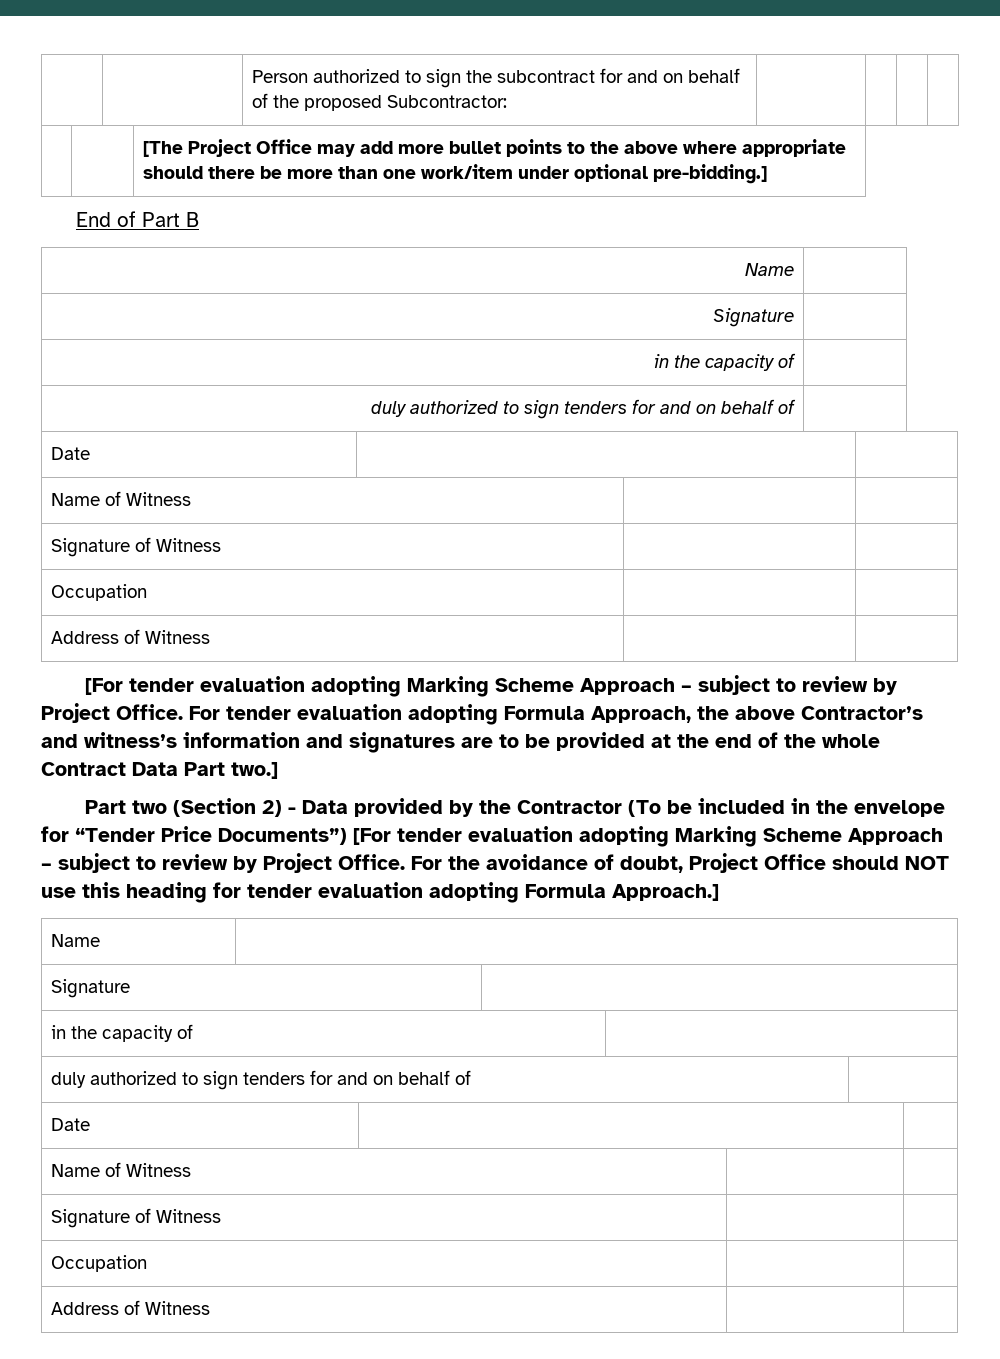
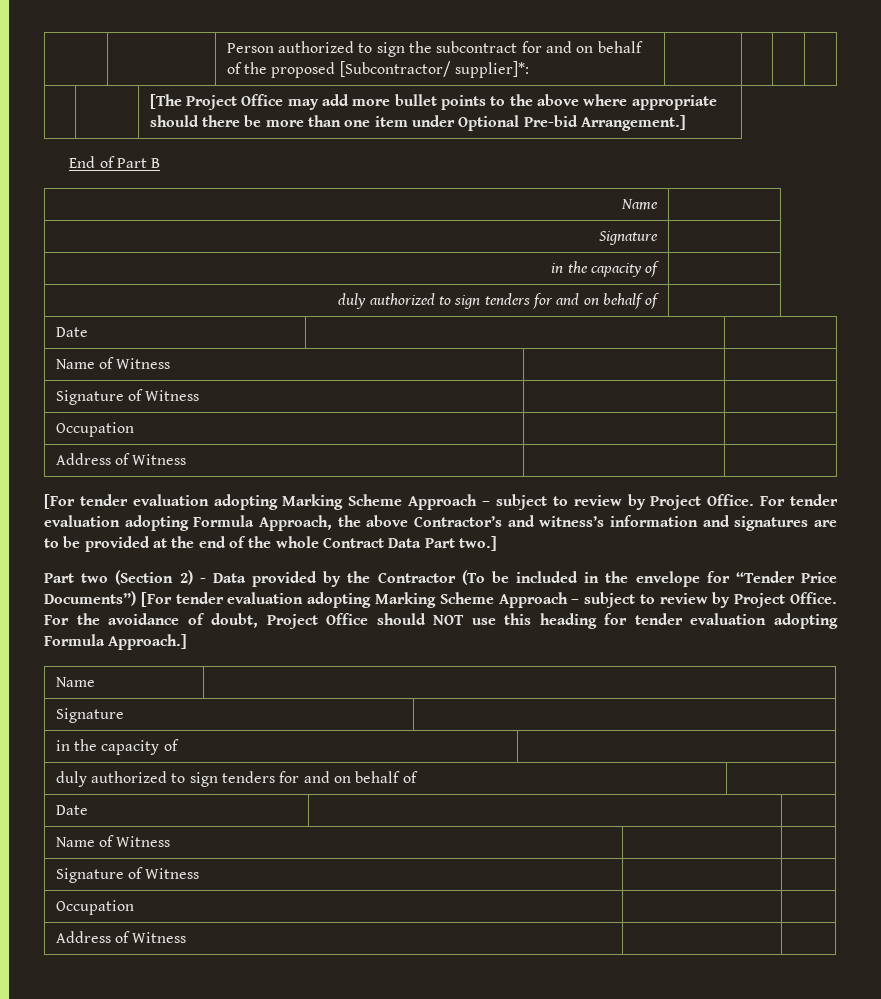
- | | Person authorized to sign the subcontract for and on behalf of the proposed Subcontractor: | | | |
+ | | Person authorized to sign the subcontract for and on behalf of the proposed [Subcontractor/ supplier]*: | | | |
- | | [The Project Office may add more bullet points to the above where appropriate should there be more than one work/item under optional pre-bidding.]
+ | | [The Project Office may add more bullet points to the above where appropriate should there be more than one item under Optional Pre-bid Arrangement.]

